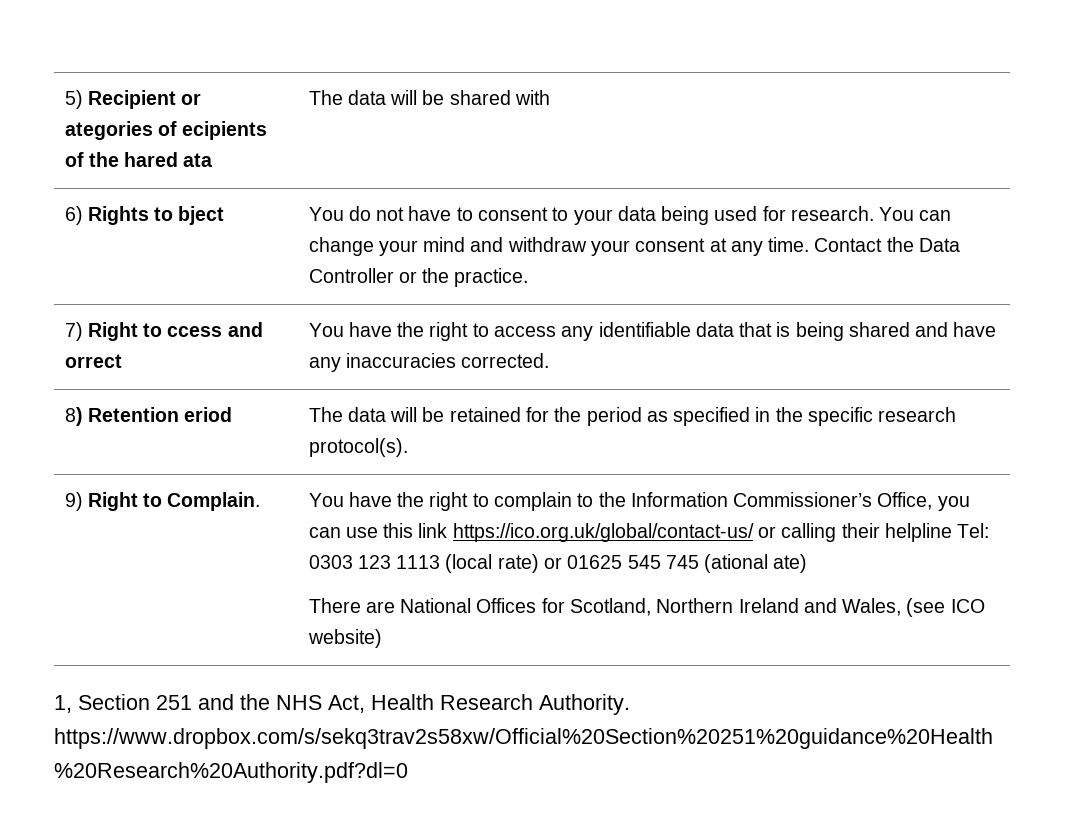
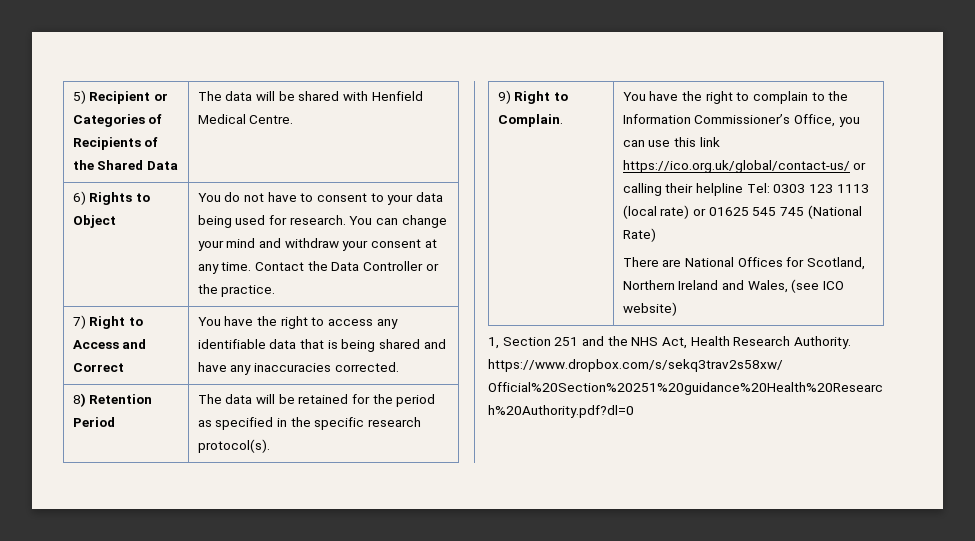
- 5) Recipient or ategories of ecipients of the hared ata | The data will be shared with
+ 5) Recipient or Categories of Recipients of the Shared Data | The data will be shared with Henfield Medical Centre.
- 6) Rights to bject | You do not have to consent to your data being used for research. You can change your mind and withdraw your consent at any time. Contact the Data Controller or the practice.
+ 6) Rights to Object | You do not have to consent to your data being used for research. You can change your mind and withdraw your consent at any time. Contact the Data Controller or the practice.
- 7) Right to ccess and orrect | You have the right to access any identifiable data that is being shared and have any inaccuracies corrected.
+ 7) Right to Access and Correct | You have the right to access any identifiable data that is being shared and have any inaccuracies corrected.
- 8) Retention eriod | The data will be retained for the period as specified in the specific research protocol(s).
+ 8) Retention Period | The data will be retained for the period as specified in the specific research protocol(s).
- You have the right to complain to the Information Commissioner’s Office, you can use this link https://ico.org.uk/global/contact-us/ or calling their helpline Tel: 0303 123 1113 (local rate) or 01625 545 745 (ational ate)
+ You have the right to complain to the Information Commissioner’s Office, you can use this link https://ico.org.uk/global/contact-us/ or calling their helpline Tel: 0303 123 1113 (local rate) or 01625 545 745 (National Rate)

